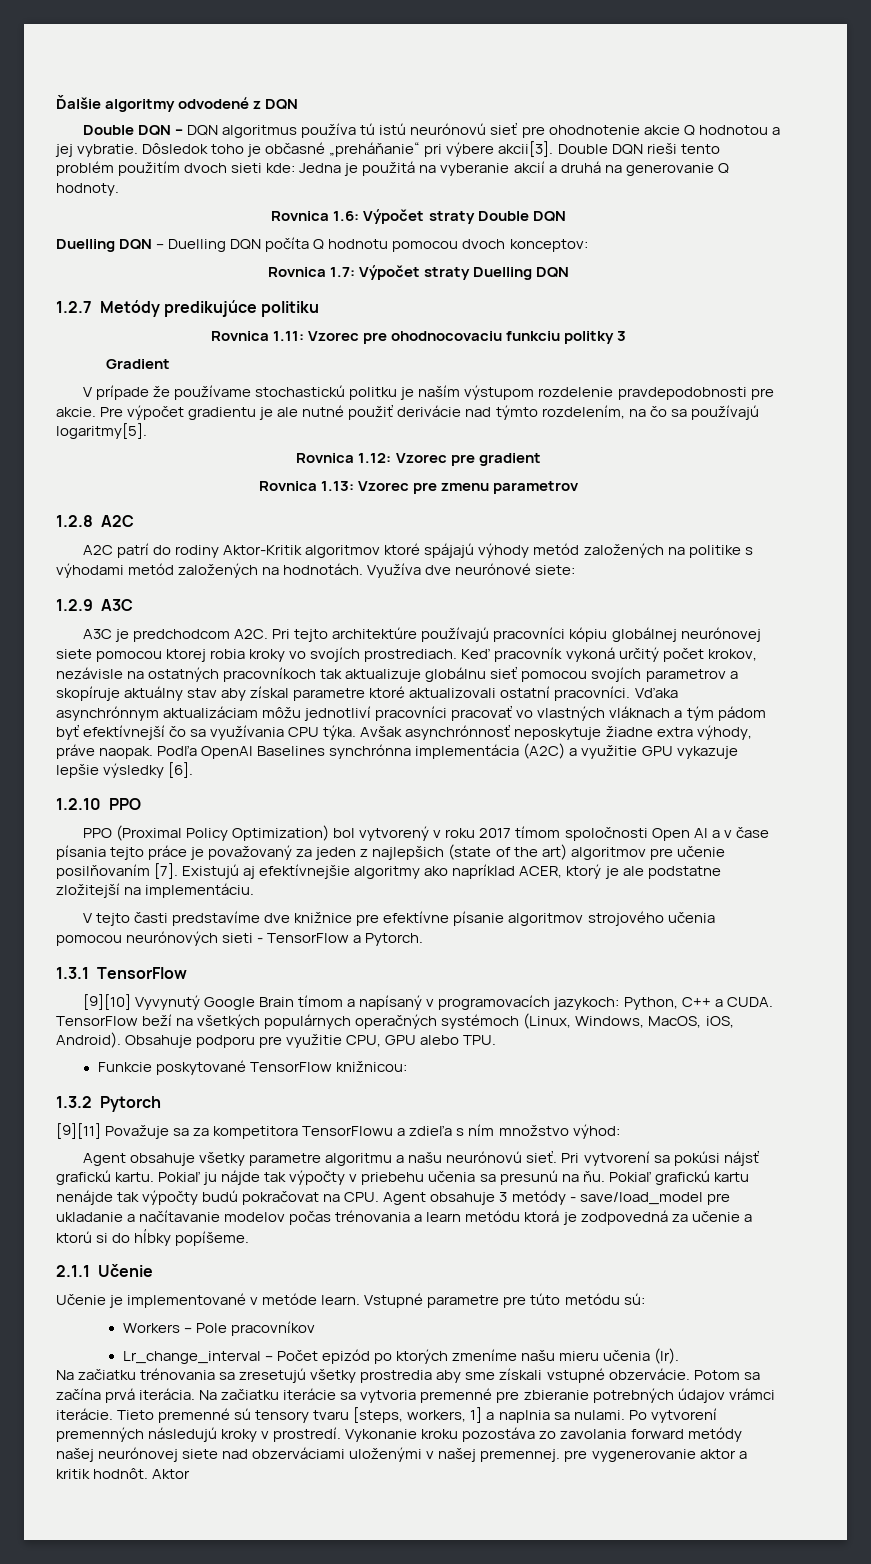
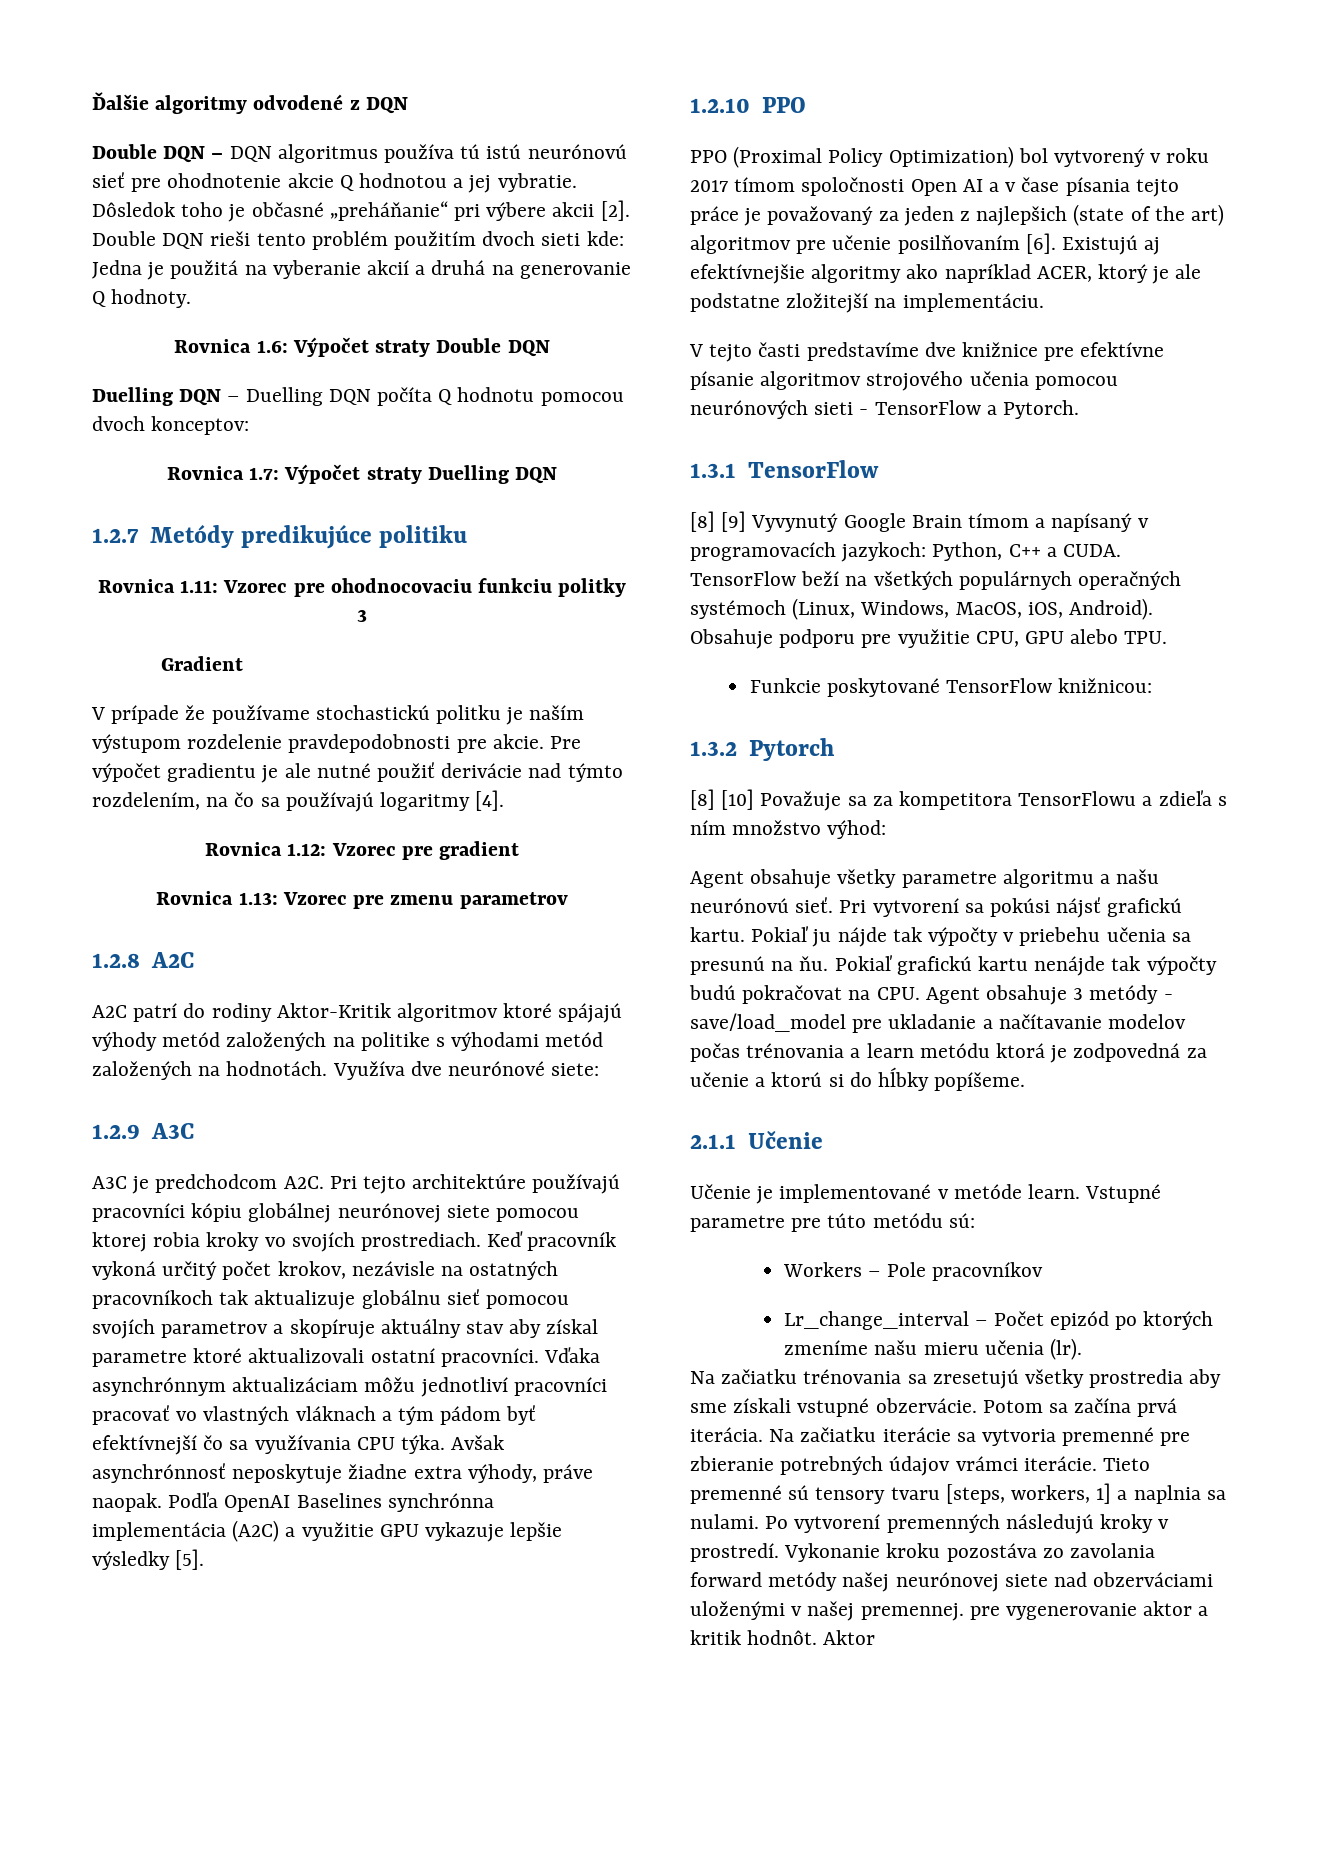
- Dôsledok toho je občasné „preháňanie“ pri výbere akcii[3].
+ Dôsledok toho je občasné „preháňanie“ pri výbere akcii [2].
- Pre výpočet gradientu je ale nutné použiť derivácie nad týmto rozdelením, na čo sa používajú logaritmy[5].
+ Pre výpočet gradientu je ale nutné použiť derivácie nad týmto rozdelením, na čo sa používajú logaritmy [4].
- Podľa OpenAI Baselines synchrónna implementácia (A2C) a využitie GPU vykazuje lepšie výsledky [6].
+ Podľa OpenAI Baselines synchrónna implementácia (A2C) a využitie GPU vykazuje lepšie výsledky [5].
- PPO (Proximal Policy Optimization) bol vytvorený v roku 2017 tímom spoločnosti Open AI a v čase písania tejto práce je považovaný za jeden z najlepšich (state of the art) algoritmov pre učenie posilňovaním [7].
+ PPO (Proximal Policy Optimization) bol vytvorený v roku 2017 tímom spoločnosti Open AI a v čase písania tejto práce je považovaný za jeden z najlepšich (state of the art) algoritmov pre učenie posilňovaním [6].
- [9][10] Vyvynutý Google Brain tímom a napísaný v programovacích jazykoch: Python, C++ a CUDA.
+ [8] [9] Vyvynutý Google Brain tímom a napísaný v programovacích jazykoch: Python, C++ a CUDA.
- [9][11] Považuje sa za kompetitora TensorFlowu a zdieľa s ním množstvo výhod:
+ [8] [10] Považuje sa za kompetitora TensorFlowu a zdieľa s ním množstvo výhod:

